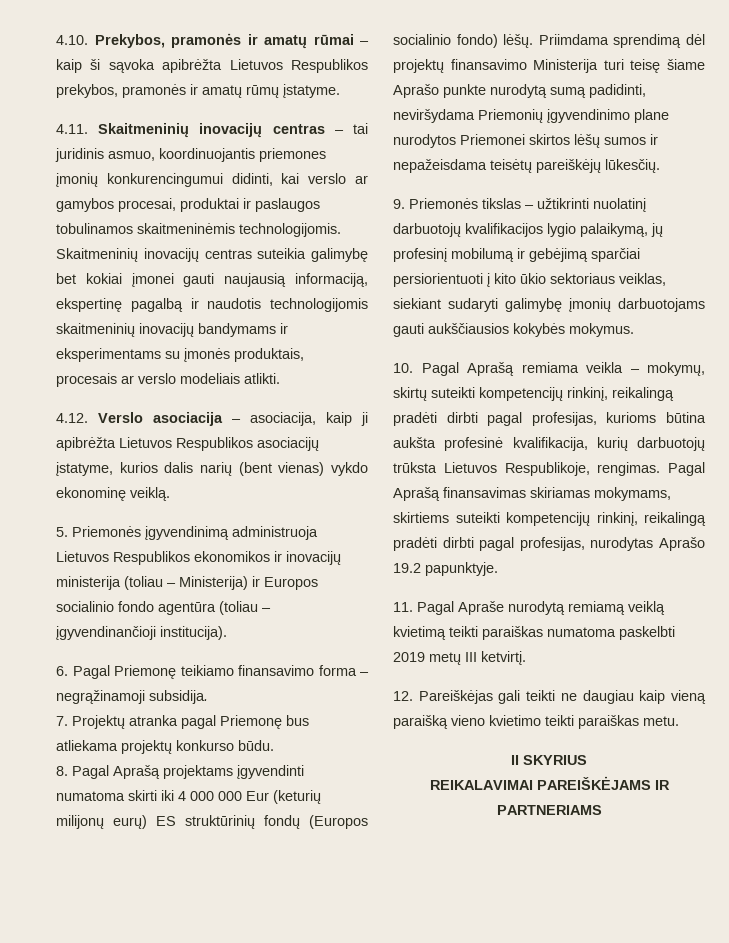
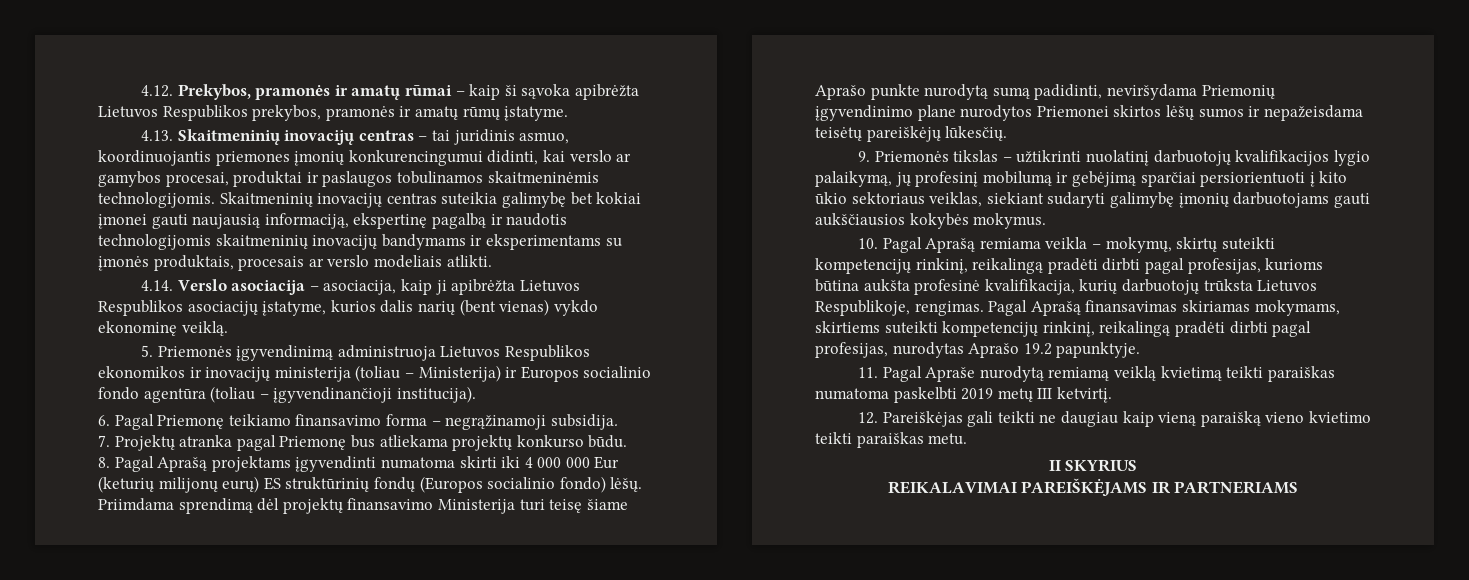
- 4.10. Prekybos, pramonės ir amatų rūmai – kaip ši sąvoka apibrėžta Lietuvos Respublikos prekybos, pramonės ir amatų rūmų įstatyme.
+ 4.12. Prekybos, pramonės ir amatų rūmai – kaip ši sąvoka apibrėžta Lietuvos Respublikos prekybos, pramonės ir amatų rūmų įstatyme.
- 4.11. Skaitmeninių inovacijų centras – tai juridinis asmuo, koordinuojantis priemones įmonių konkurencingumui didinti, kai verslo ar gamybos procesai, produktai ir paslaugos tobulinamos skaitmeninėmis technologijomis.
+ 4.13. Skaitmeninių inovacijų centras – tai juridinis asmuo, koordinuojantis priemones įmonių konkurencingumui didinti, kai verslo ar gamybos procesai, produktai ir paslaugos tobulinamos skaitmeninėmis technologijomis.
- 4.12. Verslo asociacija – asociacija, kaip ji apibrėžta Lietuvos Respublikos asociacijų įstatyme, kurios dalis narių (bent vienas) vykdo ekonominę veiklą.
+ 4.14. Verslo asociacija – asociacija, kaip ji apibrėžta Lietuvos Respublikos asociacijų įstatyme, kurios dalis narių (bent vienas) vykdo ekonominę veiklą.

